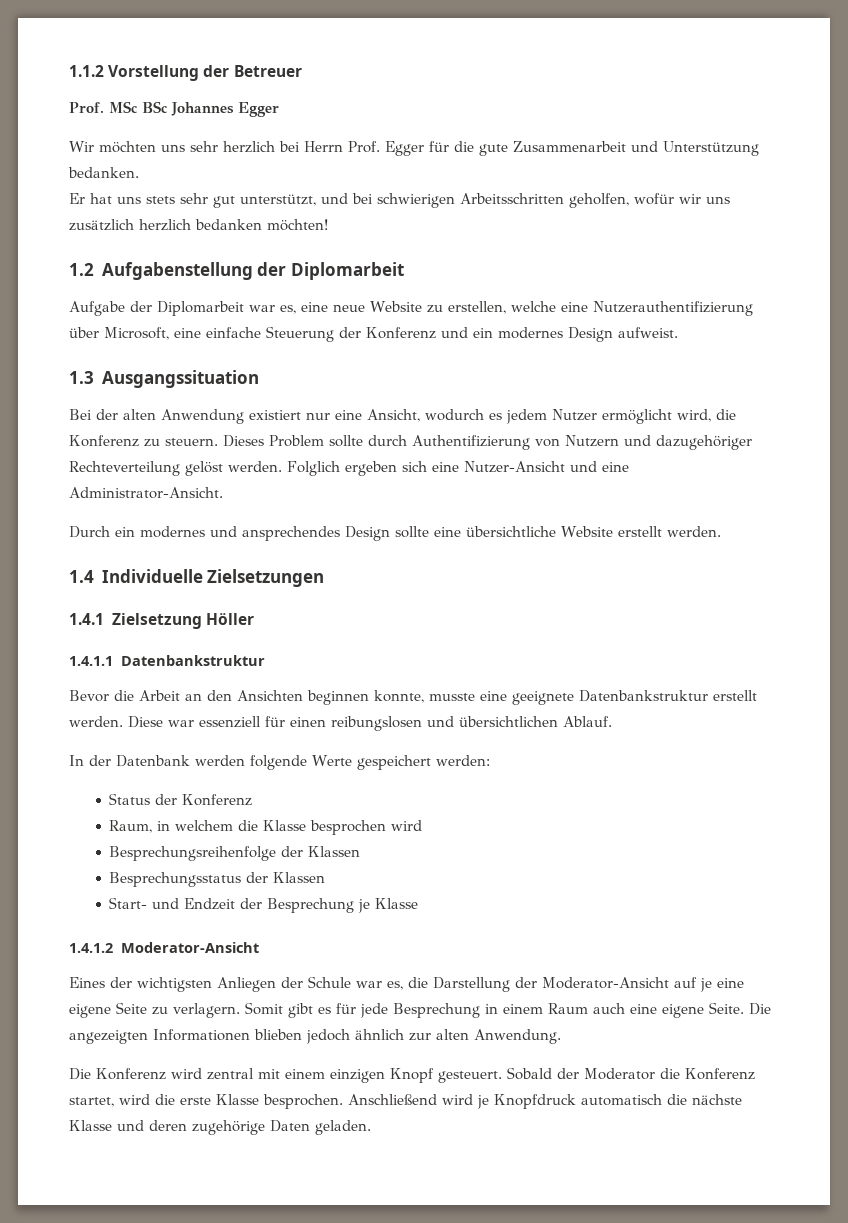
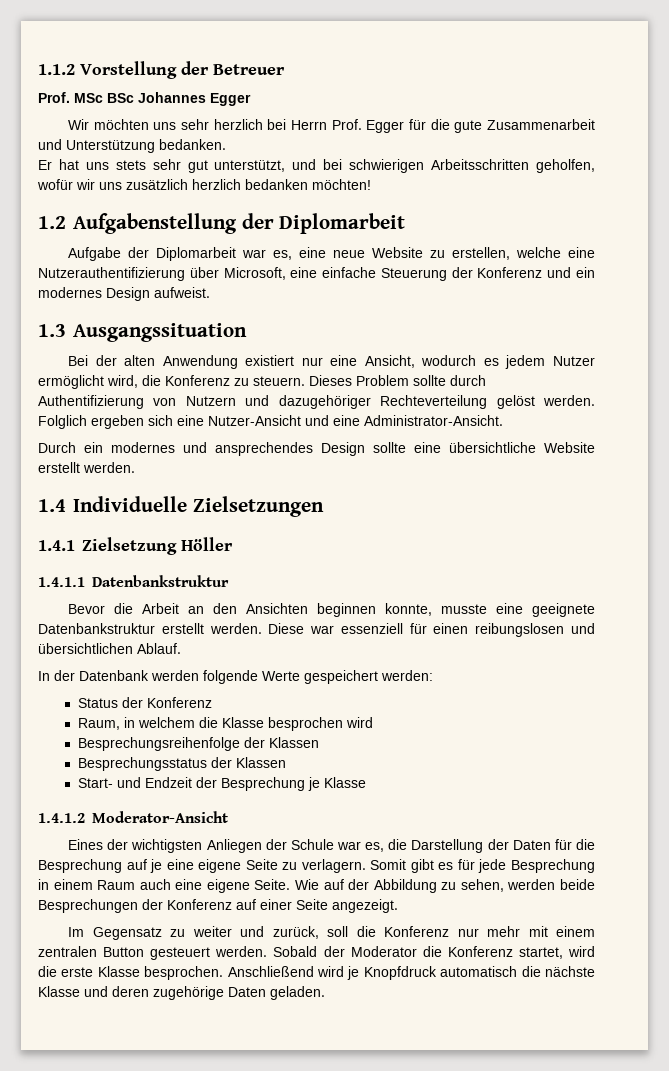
- Eines der wichtigsten Anliegen der Schule war es, die Darstellung der Moderator-Ansicht auf je eine eigene Seite zu verlagern.
+ Eines der wichtigsten Anliegen der Schule war es, die Darstellung der Daten für die Besprechung auf je eine eigene Seite zu verlagern.
- Die angezeigten Informationen blieben jedoch ähnlich zur alten Anwendung.
- Die Konferenz wird zentral mit einem einzigen Knopf gesteuert.
+ Wie auf der Abbildung zu sehen, werden beide Besprechungen der Konferenz auf einer Seite angezeigt.
+ Im Gegensatz zu weiter und zurück, soll die Konferenz nur mehr mit einem zentralen Button gesteuert werden.

